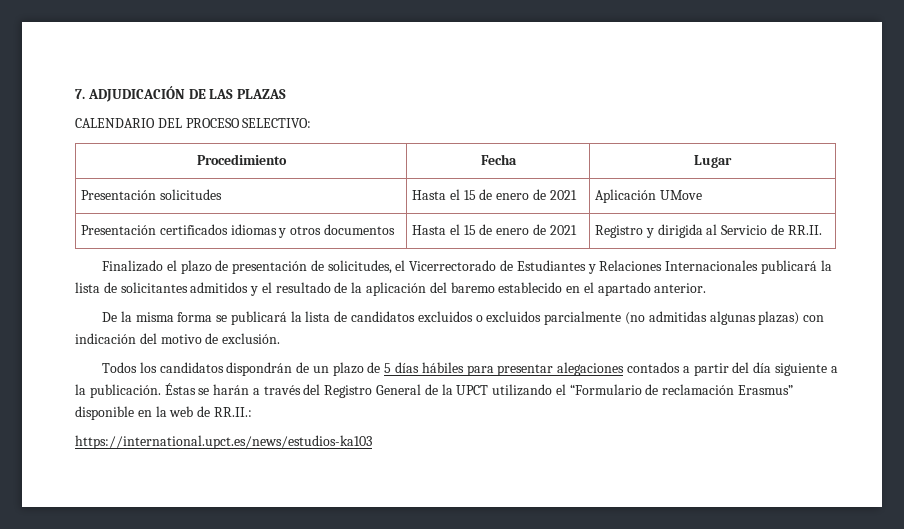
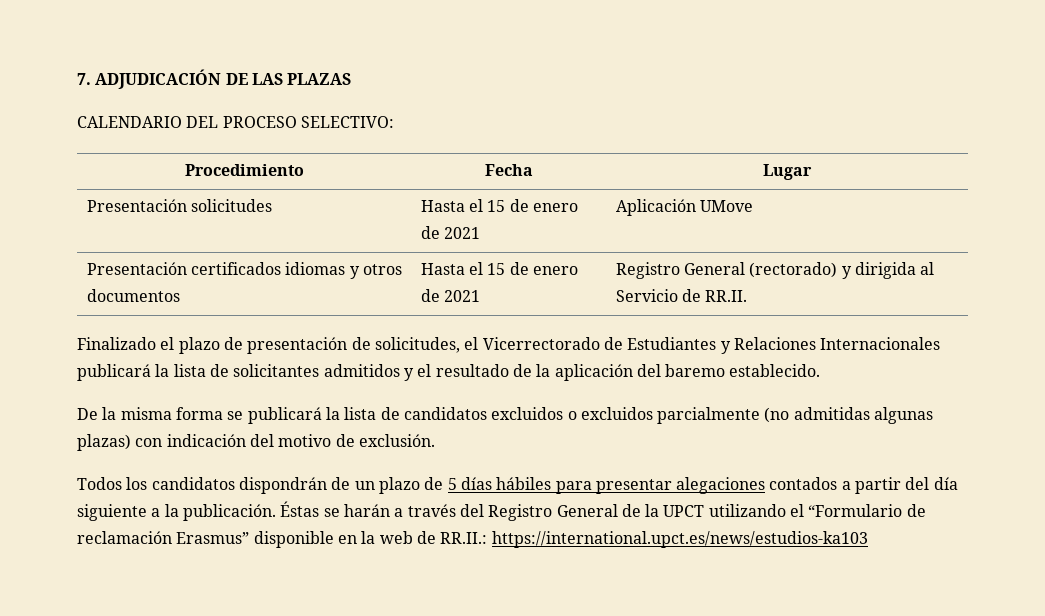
- Presentación certificados idiomas y otros documentos | Hasta el 15 de enero de 2021 | Registro y dirigida al Servicio de RR.II.
+ Presentación certificados idiomas y otros documentos | Hasta el 15 de enero de 2021 | Registro General (rectorado) y dirigida al Servicio de RR.II.
- Finalizado el plazo de presentación de solicitudes, el Vicerrectorado de Estudiantes y Relaciones Internacionales publicará la lista de solicitantes admitidos y el resultado de la aplicación del baremo establecido en el apartado anterior.
+ Finalizado el plazo de presentación de solicitudes, el Vicerrectorado de Estudiantes y Relaciones Internacionales publicará la lista de solicitantes admitidos y el resultado de la aplicación del baremo establecido.
- Éstas se harán a través del Registro General de la UPCT utilizando el “Formulario de reclamación Erasmus” disponible en la web de RR.II.:
- https://international.upct.es/news/estudios-ka103
+ Éstas se harán a través del Registro General de la UPCT utilizando el “Formulario de reclamación Erasmus” disponible en la web de RR.II.: https://international.upct.es/news/estudios-ka103

